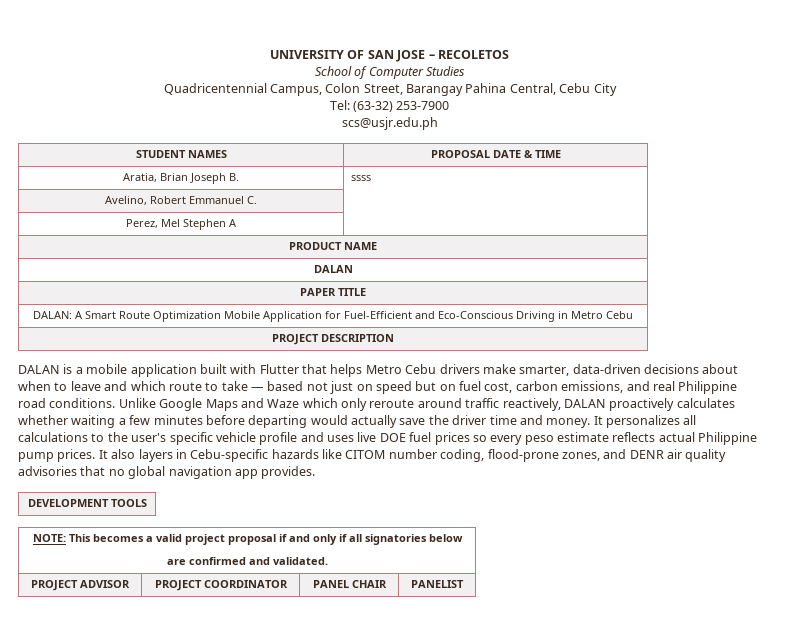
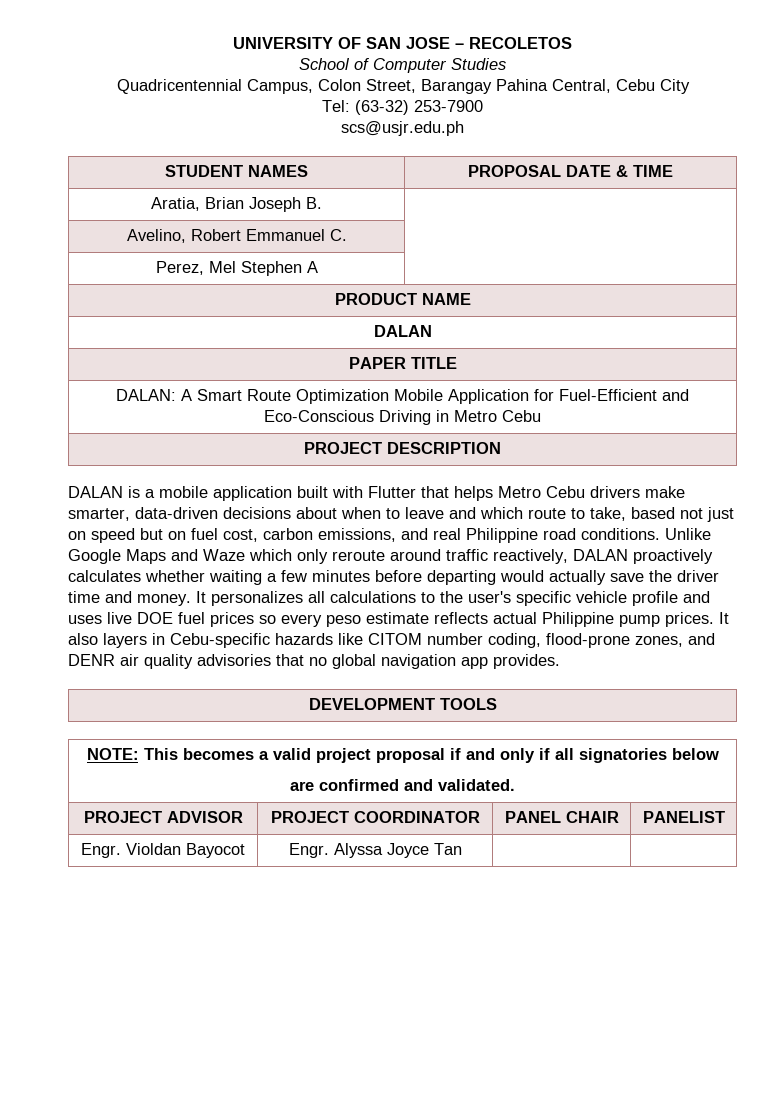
- Aratia, Brian Joseph B. | ssss
+ Aratia, Brian Joseph B. |
- DALAN is a mobile application built with Flutter that helps Metro Cebu drivers make smarter, data-driven decisions about when to leave and which route to take — based not just on speed but on fuel cost, carbon emissions, and real Philippine road conditions.
+ DALAN is a mobile application built with Flutter that helps Metro Cebu drivers make smarter, data-driven decisions about when to leave and which route to take, based not just on speed but on fuel cost, carbon emissions, and real Philippine road conditions.
+ Engr. Violdan Bayocot | Engr. Alyssa Joyce Tan | |

